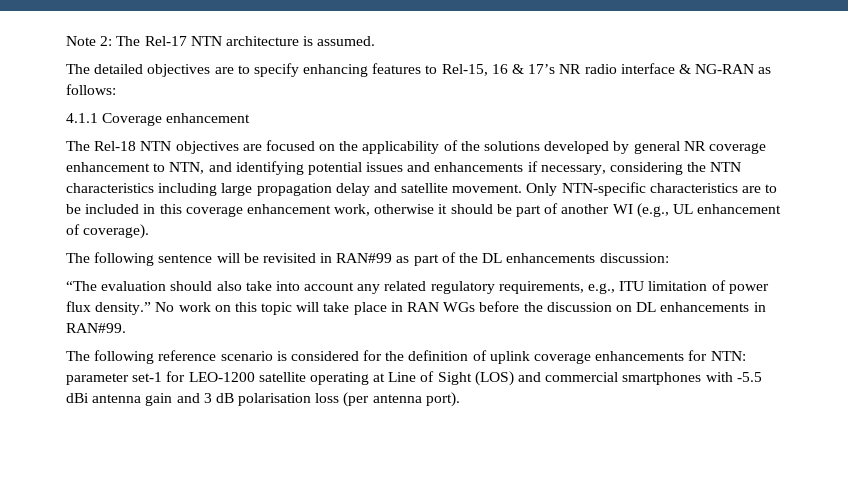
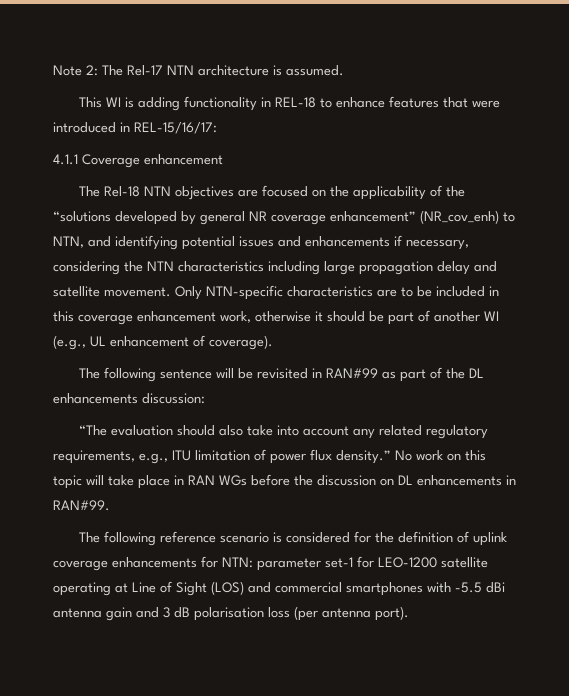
- The detailed objectives are to specify enhancing features to Rel-15, 16 & 17’s NR radio interface & NG-RAN as follows:
+ This WI is adding functionality in REL-18 to enhance features that were introduced in REL-15/16/17:
- The Rel-18 NTN objectives are focused on the applicability of the solutions developed by general NR coverage enhancement to NTN, and identifying potential issues and enhancements if necessary, considering the NTN characteristics including large propagation delay and satellite movement.
+ The Rel-18 NTN objectives are focused on the applicability of the “solutions developed by general NR coverage enhancement” (NR_cov_enh) to NTN, and identifying potential issues and enhancements if necessary, considering the NTN characteristics including large propagation delay and satellite movement.

